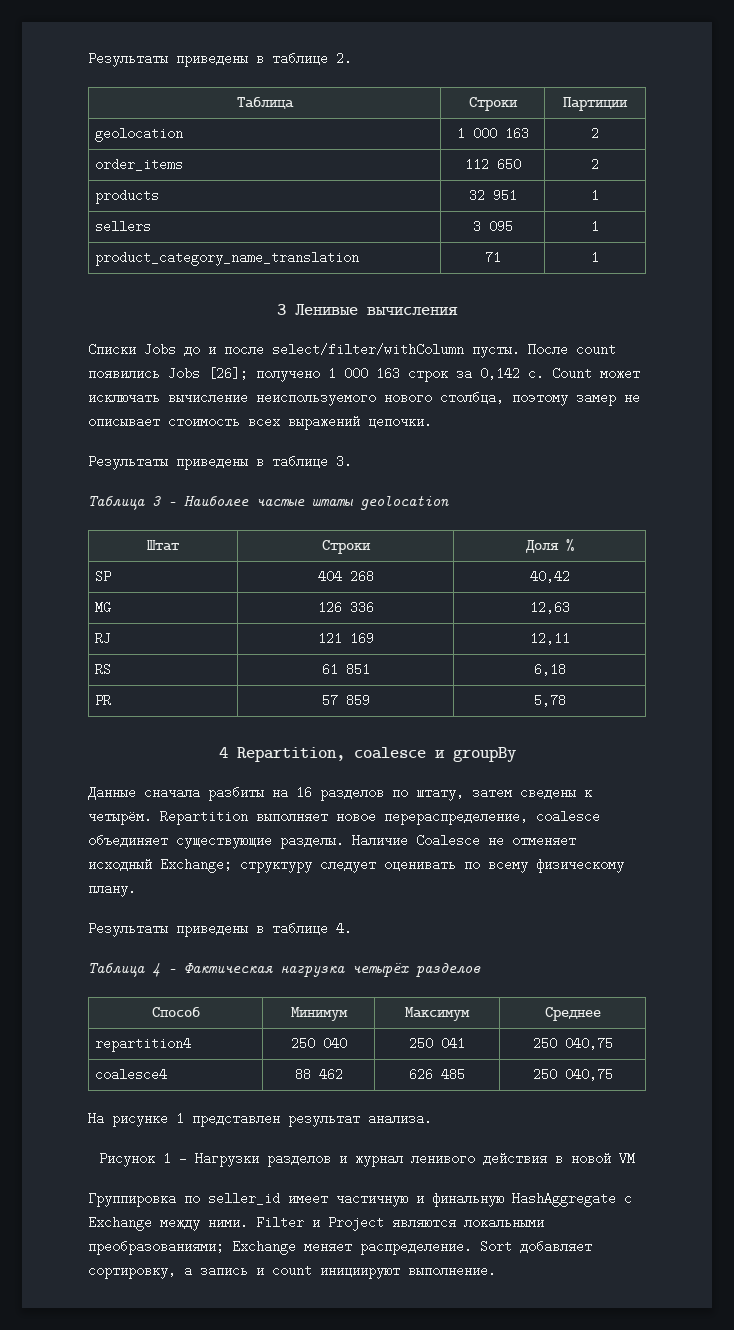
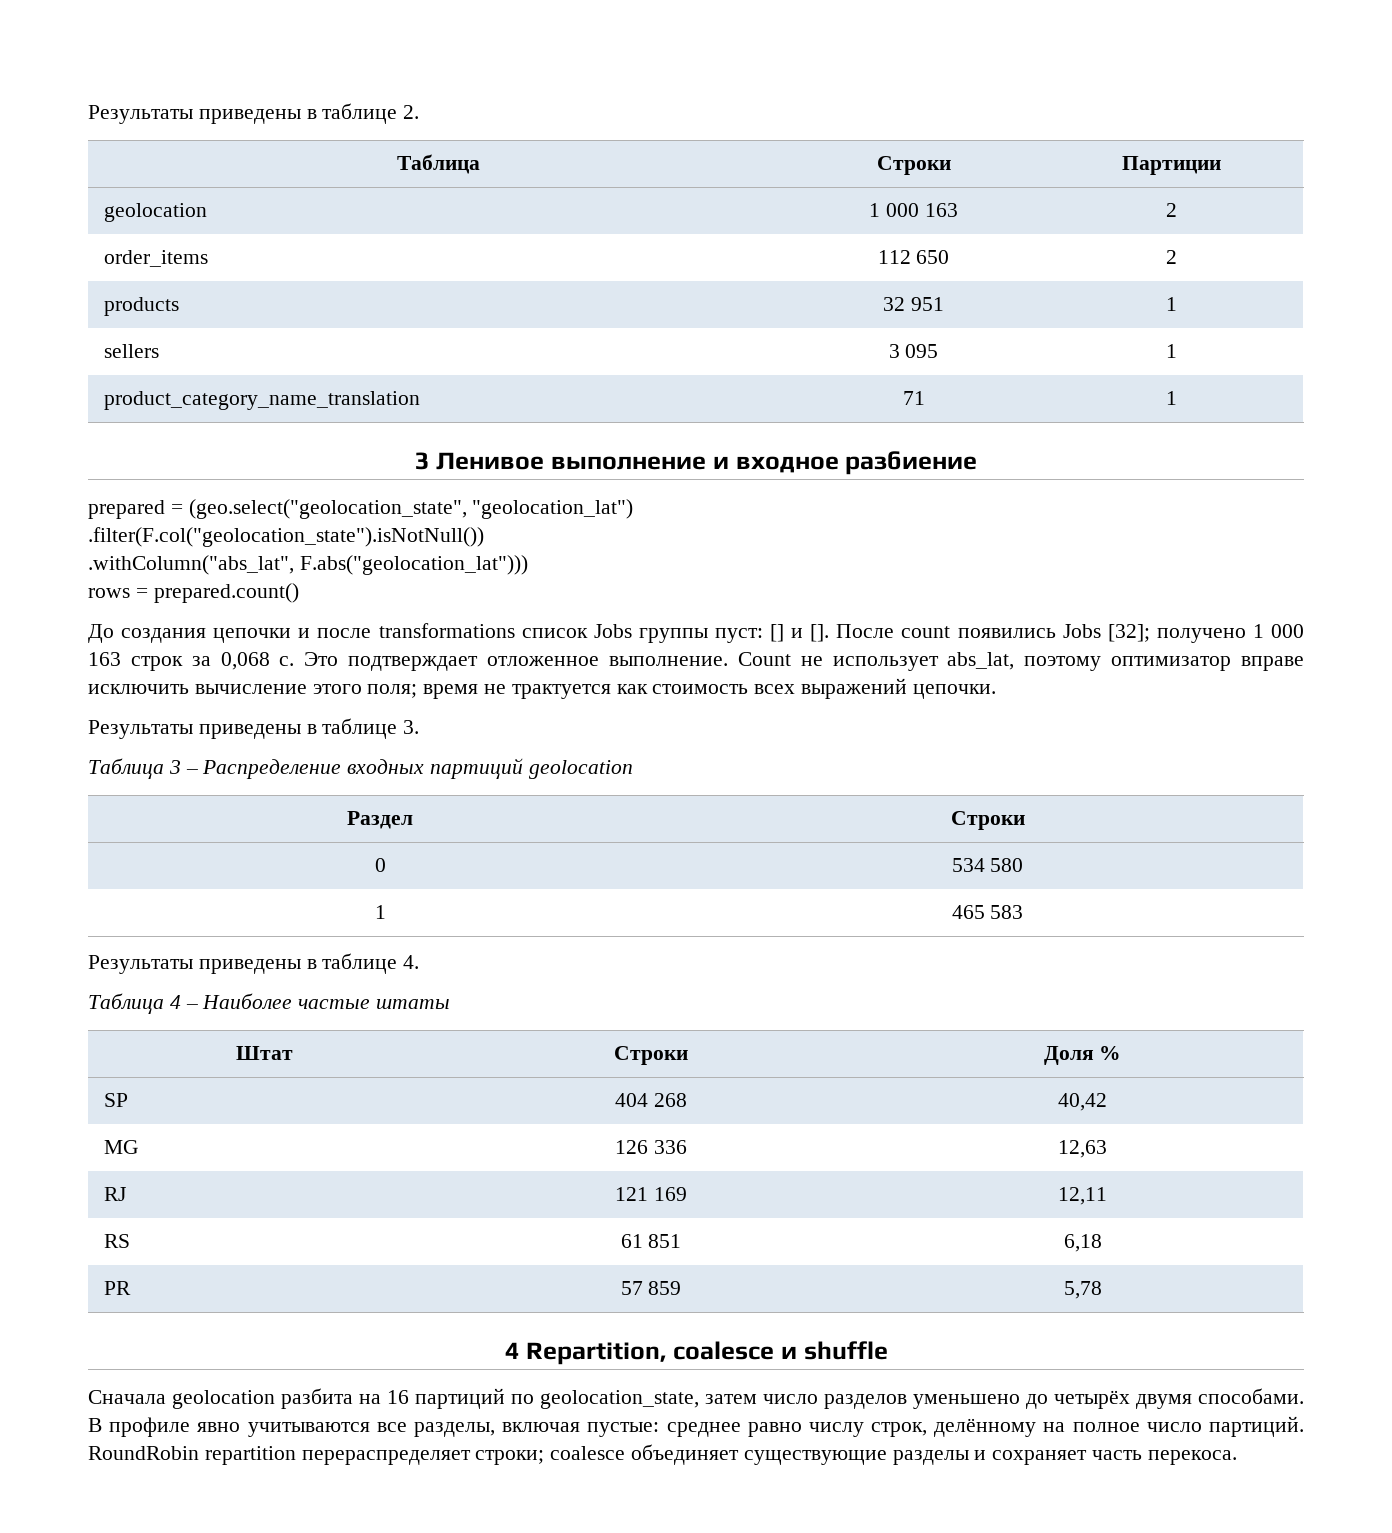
- 3 Ленивые вычисления
- Списки Jobs до и после select/filter/withColumn пусты.
+ 3 Ленивое выполнение и входное разбиение
+ prepared = (geo.select("geolocation_state", "geolocation_lat")
+ .filter(F.col("geolocation_state").isNotNull())
+ .withColumn("abs_lat", F.abs("geolocation_lat")))
+ rows = prepared.count()
+ До создания цепочки и после transformations список Jobs группы пуст: [] и [].
- После count появились Jobs [26]; получено 1 000 163 строк за 0,142 с. Count может исключать вычисление неиспользуемого нового столбца, поэтому замер не описывает стоимость всех выражений цепочки.
+ После count появились Jobs [32]; получено 1 000 163 строк за 0,068 с. Это подтверждает отложенное выполнение. Count не использует abs_lat, поэтому оптимизатор вправе исключить вычисление этого поля; время не трактуется как стоимость всех выражений цепочки.
- Таблица 3 – Наиболее частые штаты geolocation
+ Таблица 3 – Распределение входных партиций geolocation
+ Раздел | Строки
+ 0 | 534 580
+ 1 | 465 583
+ Результаты приведены в таблице 4.
+ Таблица 4 – Наиболее частые штаты
- 4 Repartition, coalesce и groupBy
- Данные сначала разбиты на 16 разделов по штату, затем сведены к четырём. Repartition выполняет новое перераспределение, coalesce объединяет существующие разделы. Наличие Coalesce не отменяет исходный Exchange; структуру следует оценивать по всему физическому плану.
- Результаты приведены в таблице 4.
- Таблица 4 – Фактическая нагрузка четырёх разделов
- Способ | Минимум | Максимум | Среднее
- repartition4 | 250 040 | 250 041 | 250 040,75
- coalesce4 | 88 462 | 626 485 | 250 040,75
- На рисунке 1 представлен результат анализа.
- Рисунок 1 – Нагрузки разделов и журнал ленивого действия в новой VM
- Группировка по seller_id имеет частичную и финальную HashAggregate с Exchange между ними. Filter и Project являются локальными преобразованиями; Exchange меняет распределение. Sort добавляет сортировку, а запись и count инициируют выполнение.
+ 4 Repartition, coalesce и shuffle
+ Сначала geolocation разбита на 16 партиций по geolocation_state, затем число разделов уменьшено до четырёх двумя способами. В профиле явно учитываются все разделы, включая пустые: среднее равно числу строк, делённому на полное число партиций. RoundRobin repartition перераспределяет строки; coalesce объединяет существующие разделы и сохраняет часть перекоса.

